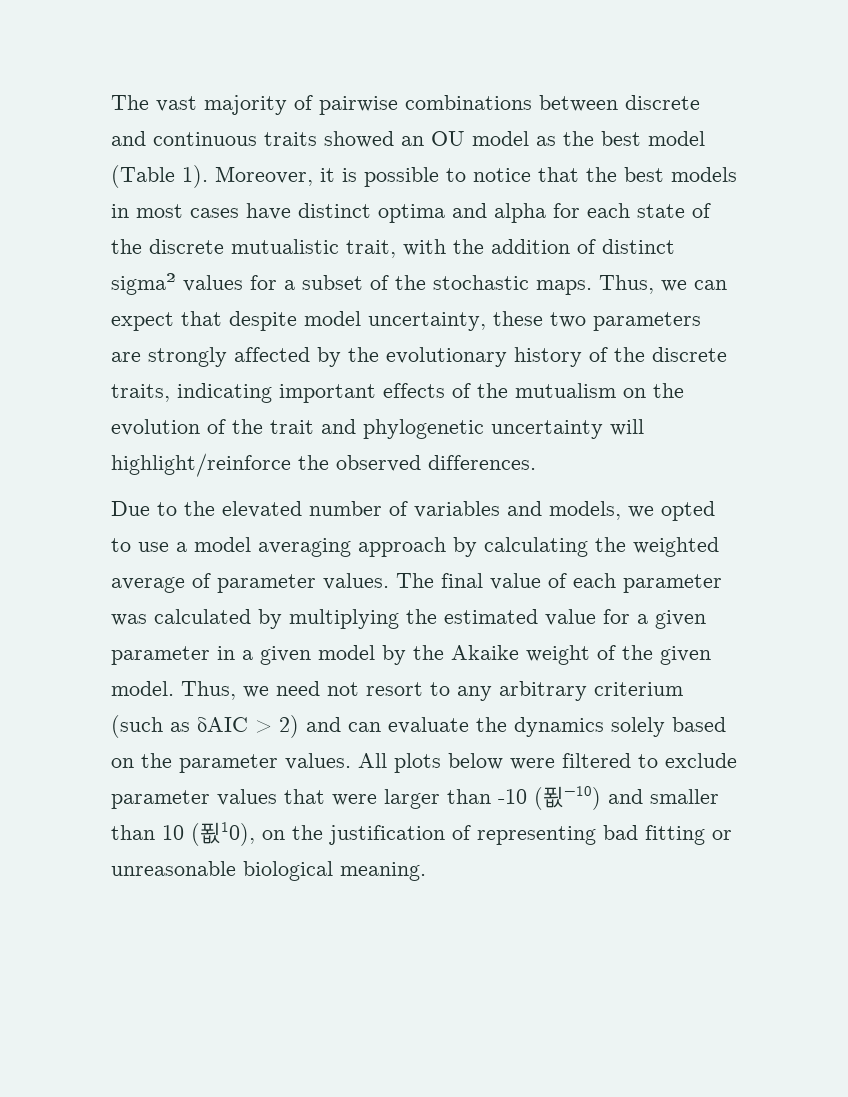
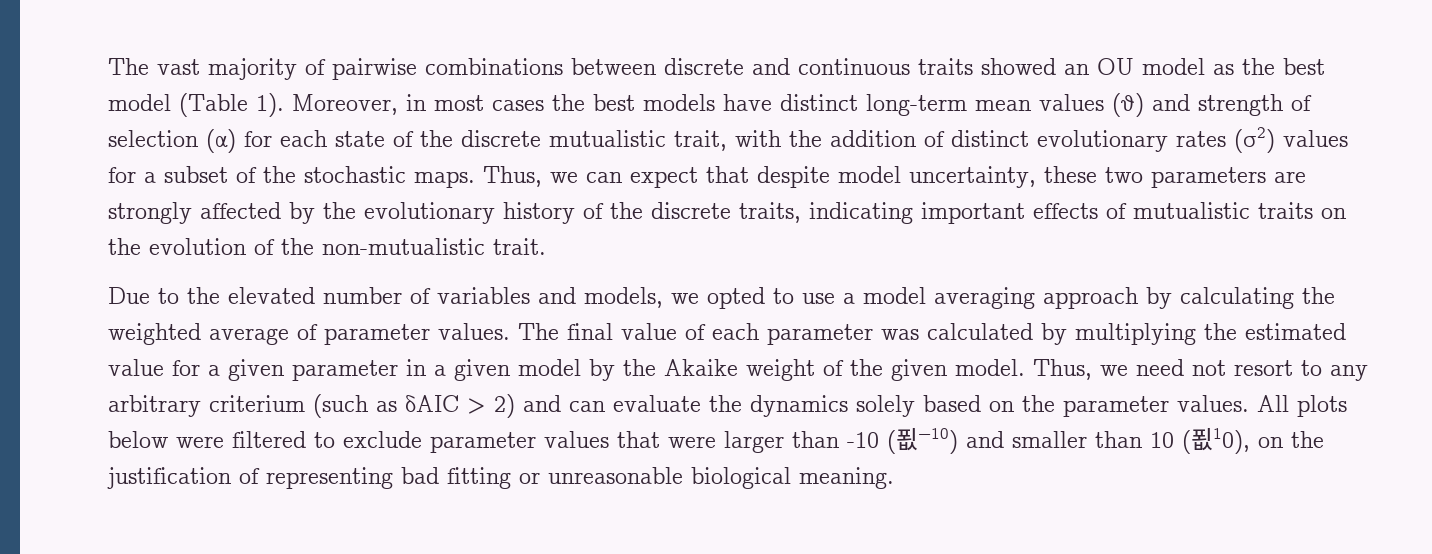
- Moreover, it is possible to notice that the best models in most cases have distinct optima and alpha for each state of the discrete mutualistic trait, with the addition of distinct sigma² values for a subset of the stochastic maps.
+ Moreover, in most cases the best models have distinct long-term mean values (θ) and strength of selection (α) for each state of the discrete mutualistic trait, with the addition of distinct evolutionary rates (σ2) values for a subset of the stochastic maps.
- Thus, we can expect that despite model uncertainty, these two parameters are strongly affected by the evolutionary history of the discrete traits, indicating important effects of the mutualism on the evolution of the trait and phylogenetic uncertainty will highlight/reinforce the observed differences.
+ Thus, we can expect that despite model uncertainty, these two parameters are strongly affected by the evolutionary history of the discrete traits, indicating important effects of mutualistic traits on the evolution of the non-mutualistic trait.

